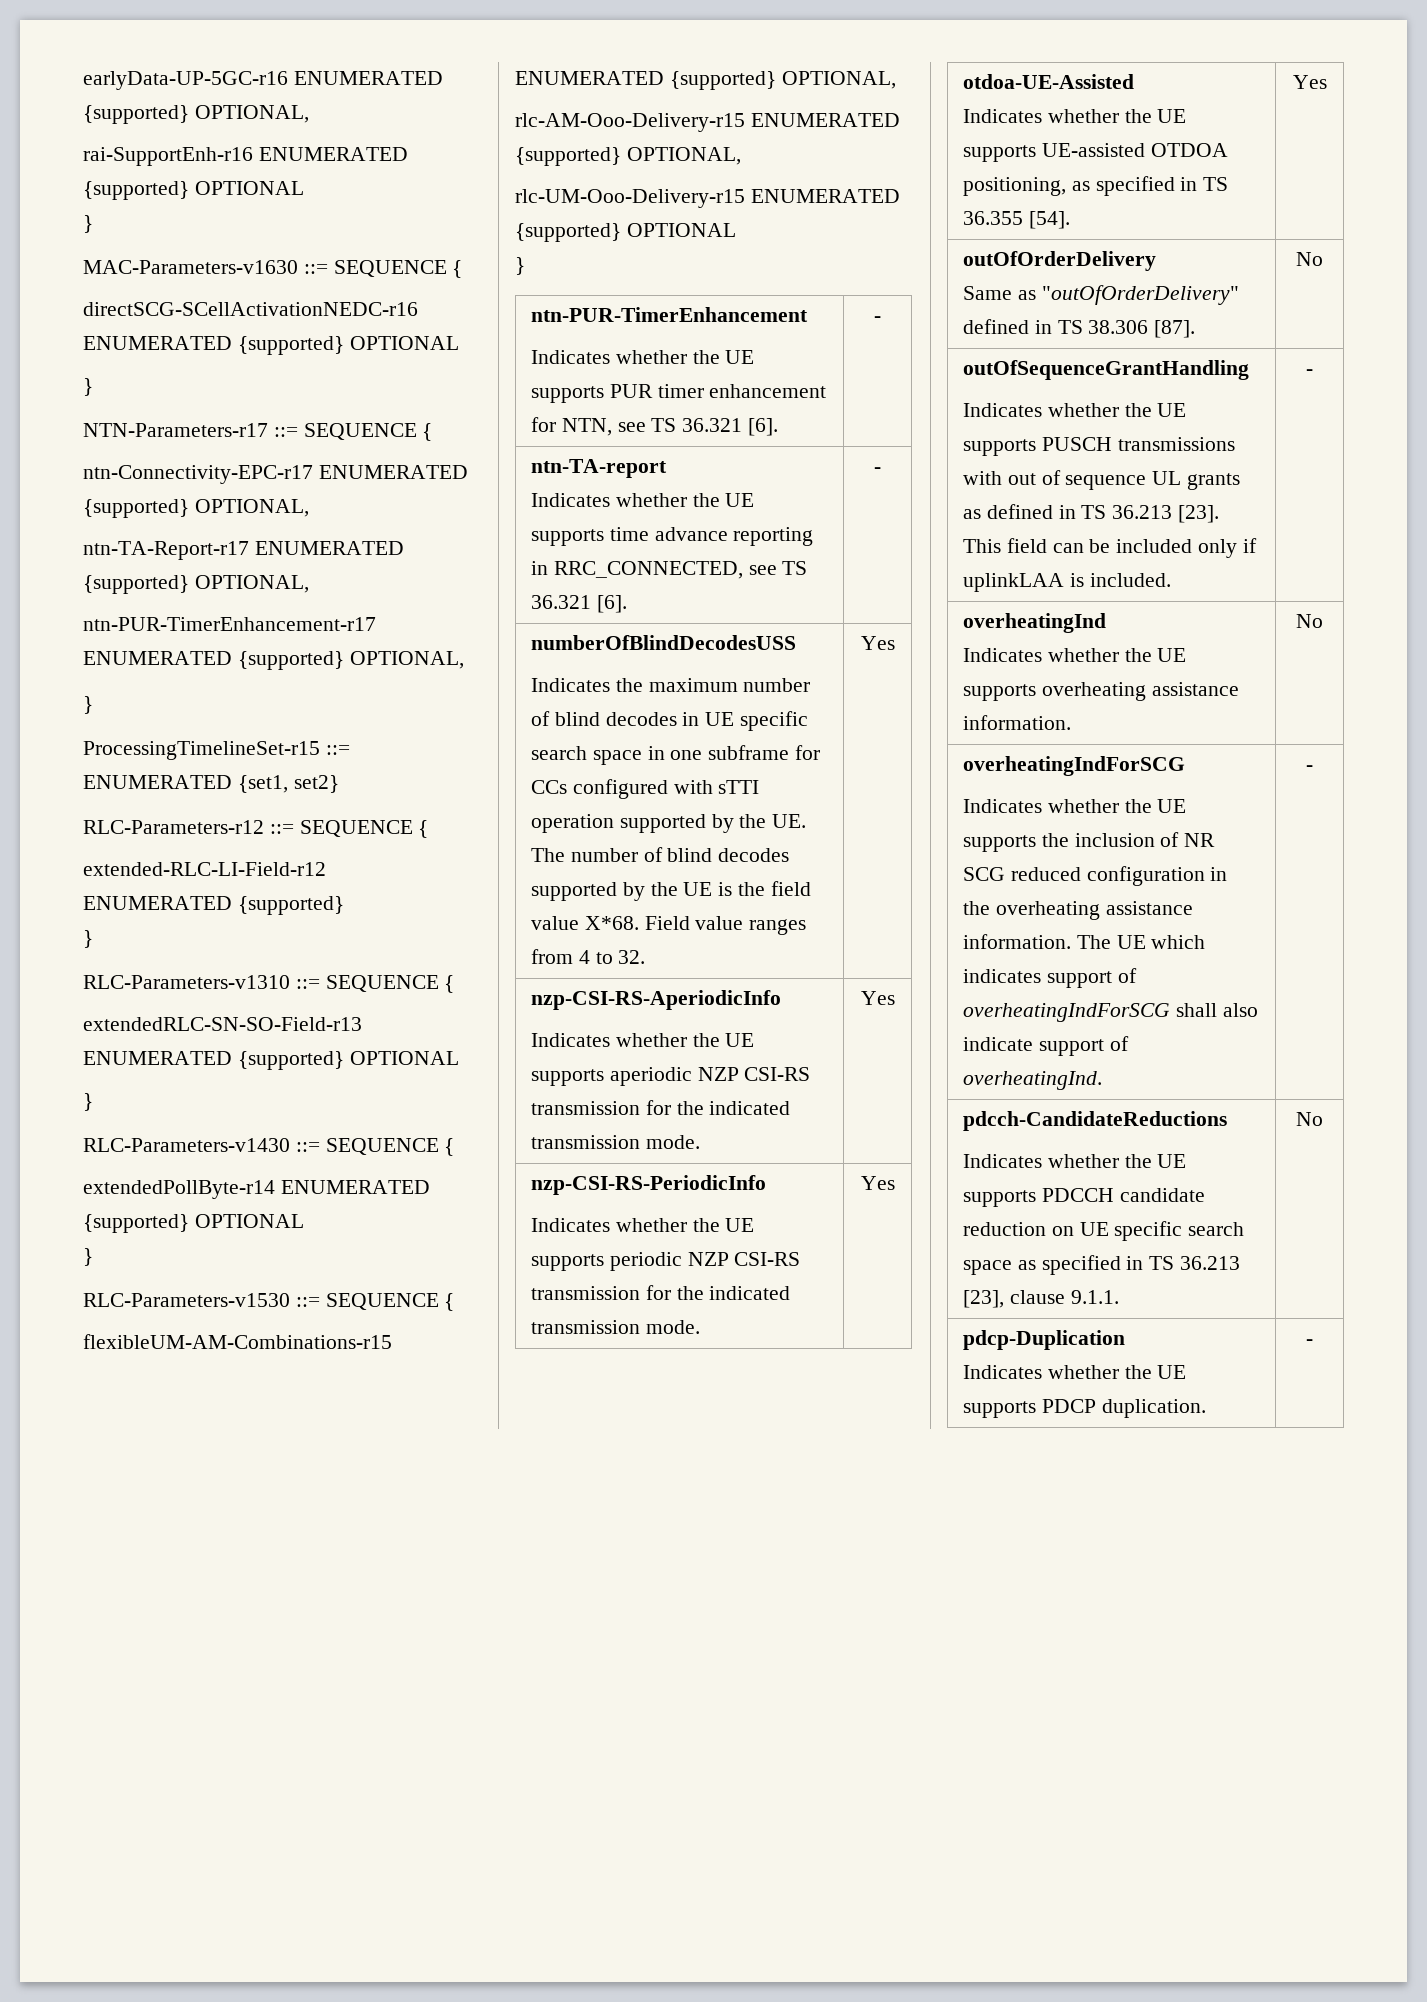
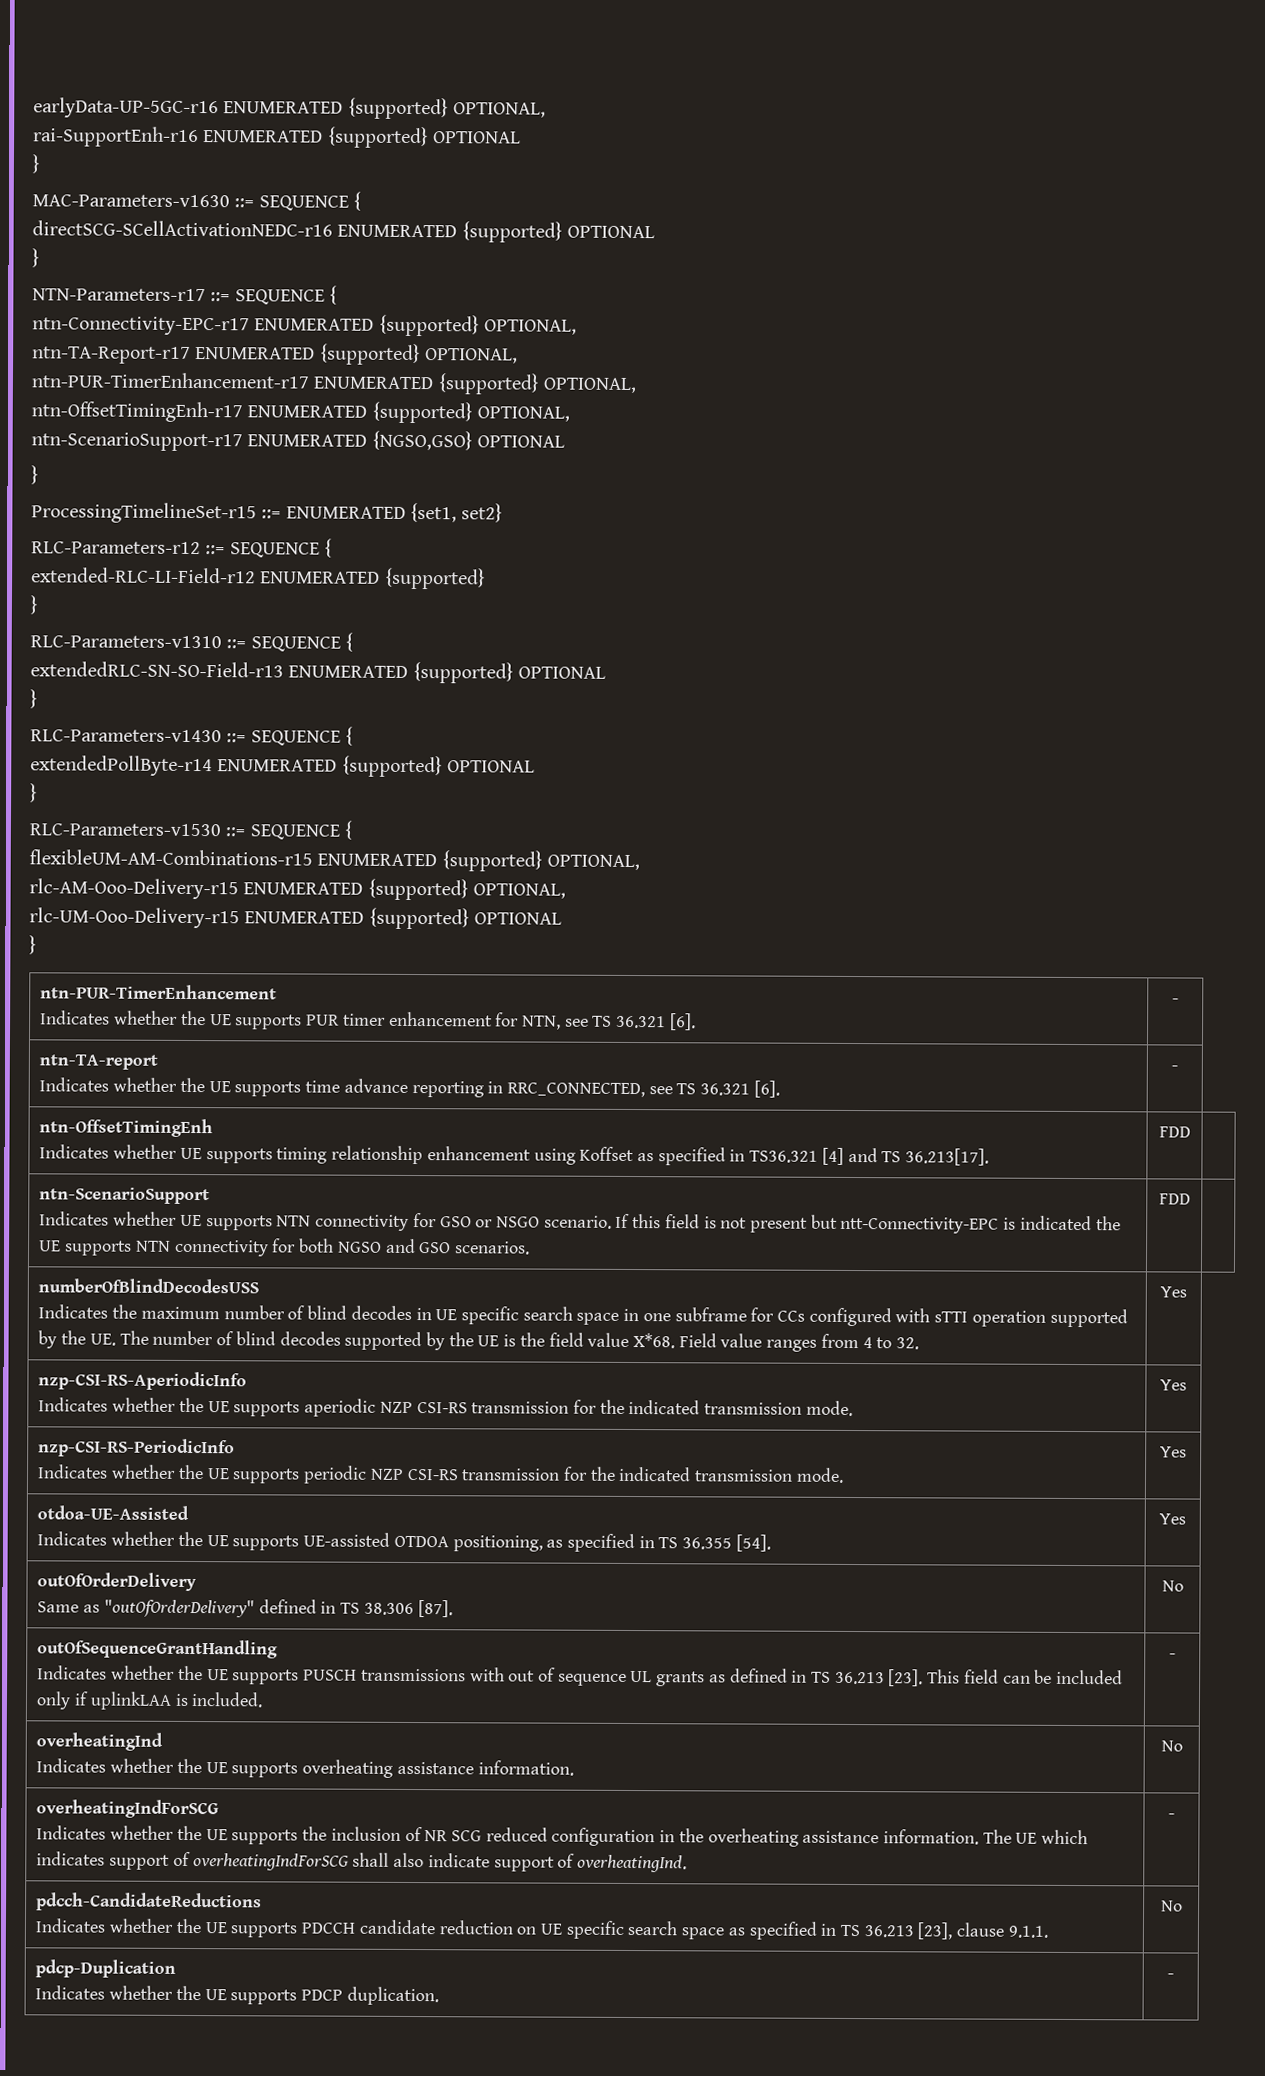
+ ntn-OffsetTimingEnh-r17 ENUMERATED {supported} OPTIONAL,
+ ntn-ScenarioSupport-r17 ENUMERATED {NGSO,GSO} OPTIONAL
+ ntn-OffsetTimingEnh
+ Indicates whether UE supports timing relationship enhancement using Koffset as specified in TS36.321 [4] and TS 36.213[17]. | FDD |
+ ntn-ScenarioSupport
+ Indicates whether UE supports NTN connectivity for GSO or NSGO scenario. If this field is not present but ntt-Connectivity-EPC is indicated the UE supports NTN connectivity for both NGSO and GSO scenarios. | FDD |

